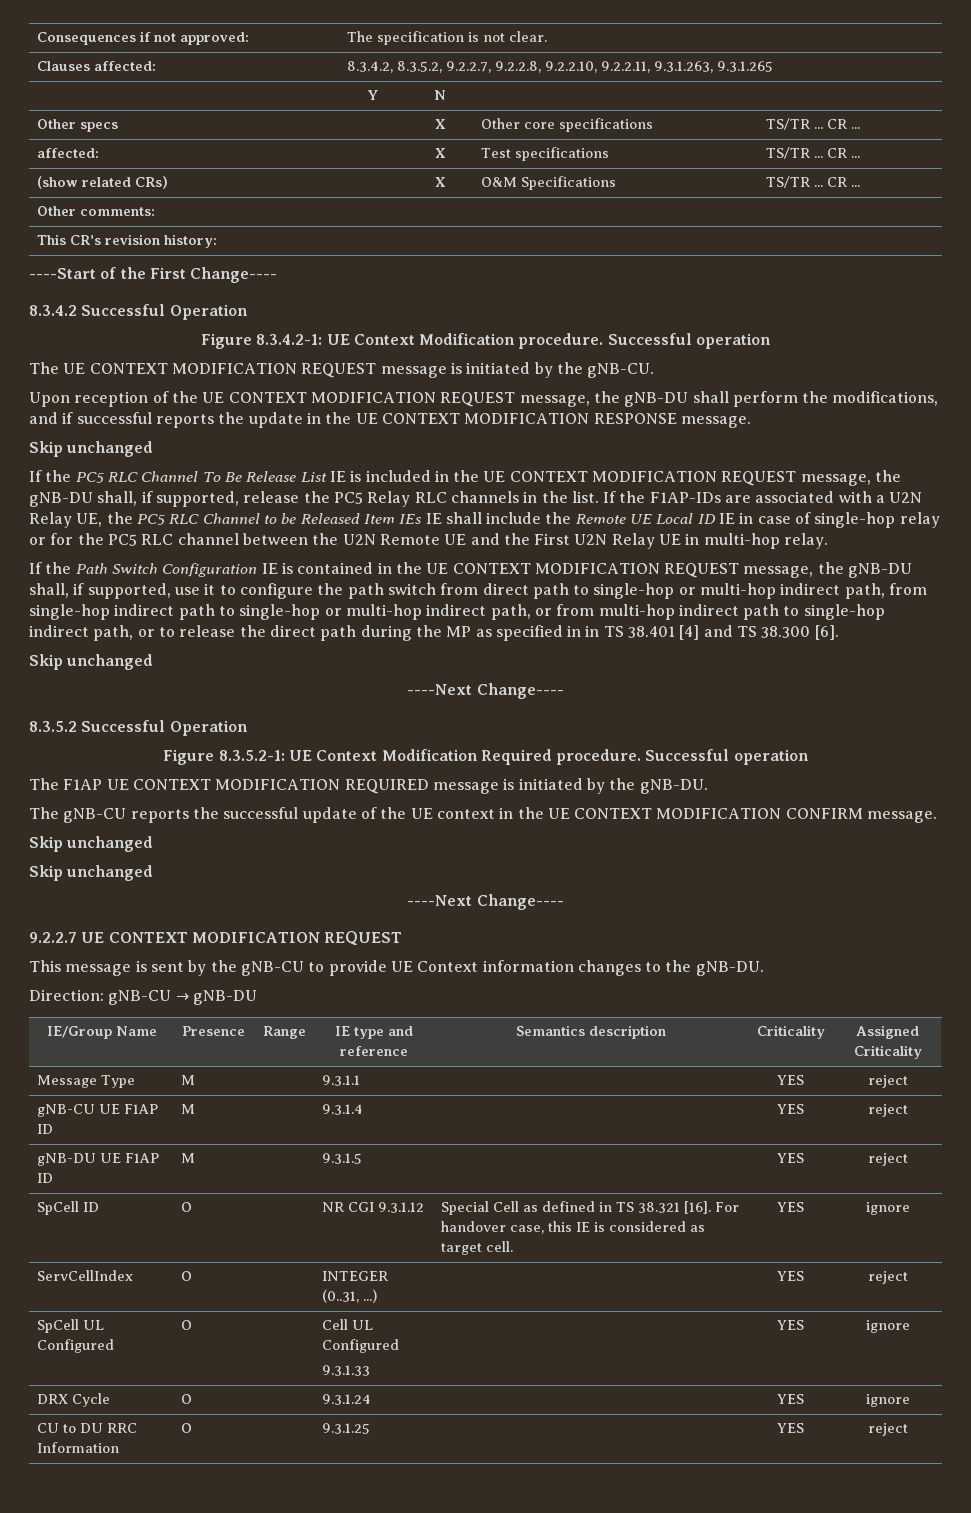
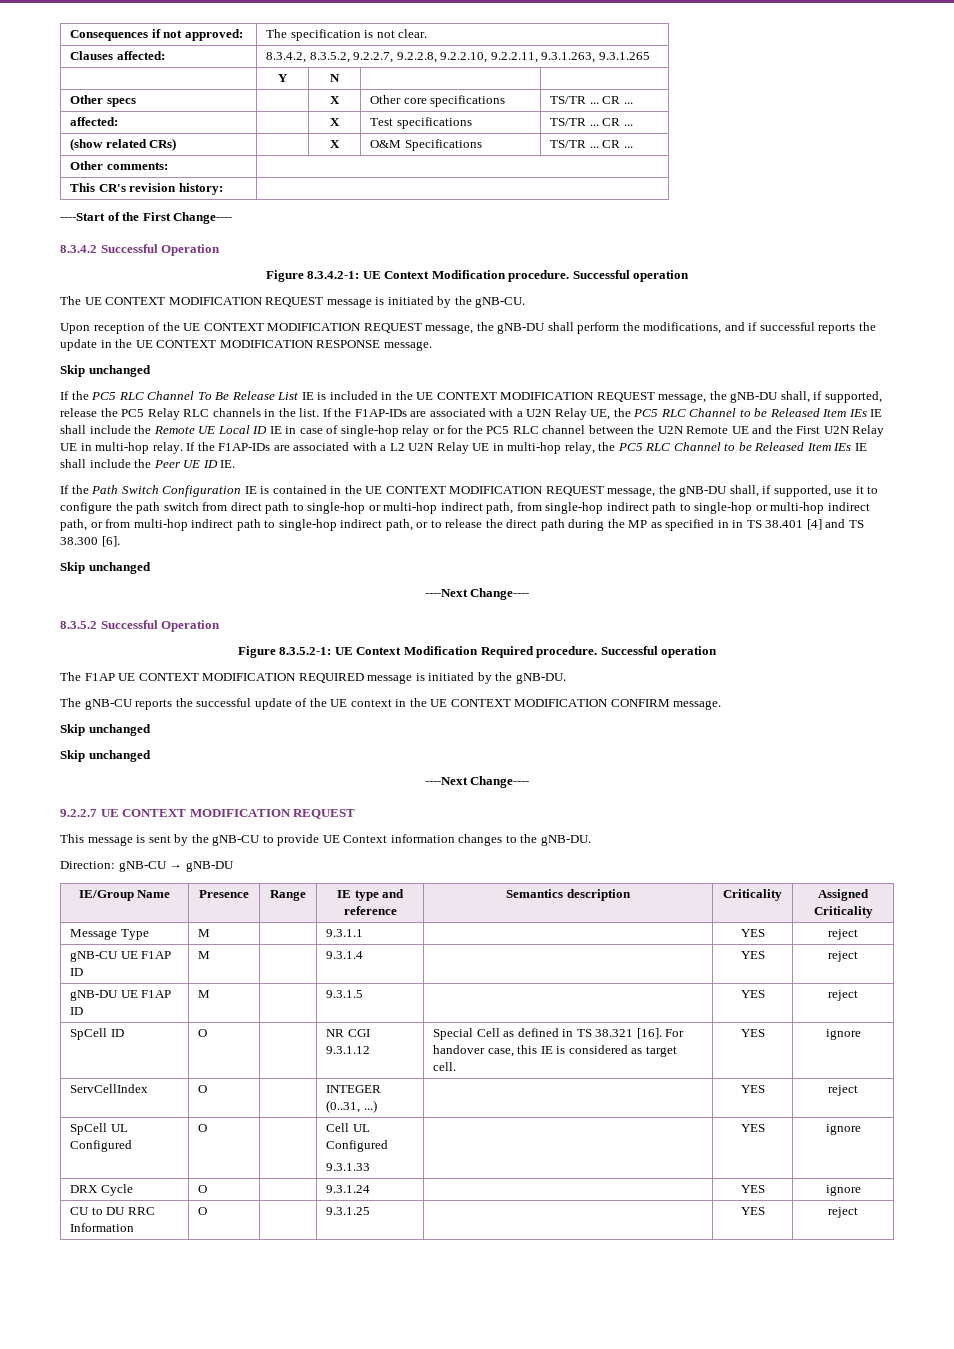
+ If the F1AP-IDs are associated with a L2 U2N Relay UE in multi-hop relay, the PC5 RLC Channel to be Released Item IEs IE shall include the Peer UE ID IE.

